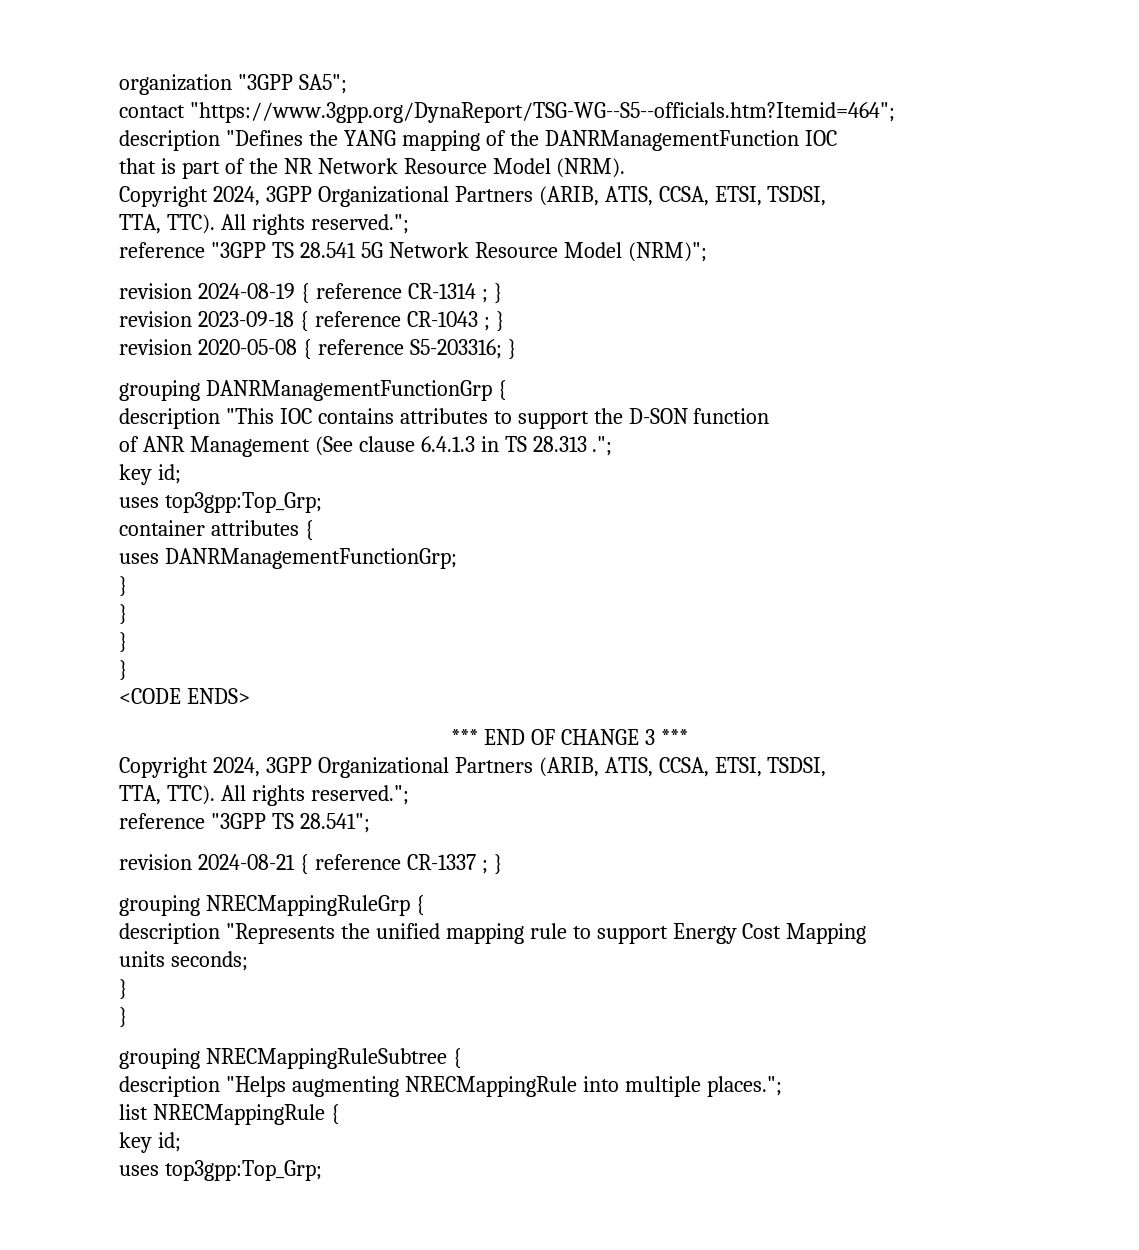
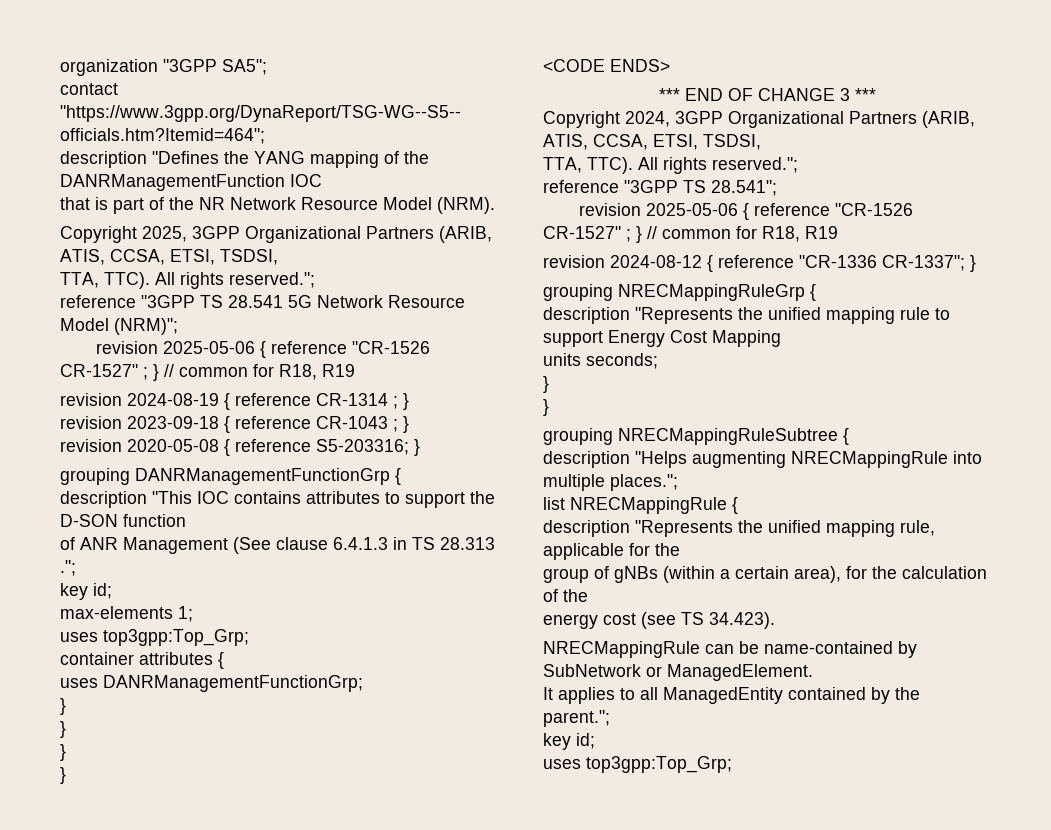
  that is part of the NR Network Resource Model (NRM).
- Copyright 2024, 3GPP Organizational Partners (ARIB, ATIS, CCSA, ETSI, TSDSI,
+ Copyright 2025, 3GPP Organizational Partners (ARIB, ATIS, CCSA, ETSI, TSDSI,
  reference "3GPP TS 28.541 5G Network Resource Model (NRM)";
+ revision 2025-05-06 { reference "CR-1526 CR-1527" ; } // common for R18, R19
+ max-elements 1;
  reference "3GPP TS 28.541";
- revision 2024-08-21 { reference CR-1337 ; }
+ revision 2025-05-06 { reference "CR-1526 CR-1527" ; } // common for R18, R19
+ revision 2024-08-12 { reference "CR-1336 CR-1337"; }
+ description "Represents the unified mapping rule, applicable for the
+ group of gNBs (within a certain area), for the calculation of the
+ energy cost (see TS 34.423).
+ NRECMappingRule can be name-contained by SubNetwork or ManagedElement.
+ It applies to all ManagedEntity contained by the parent.";

